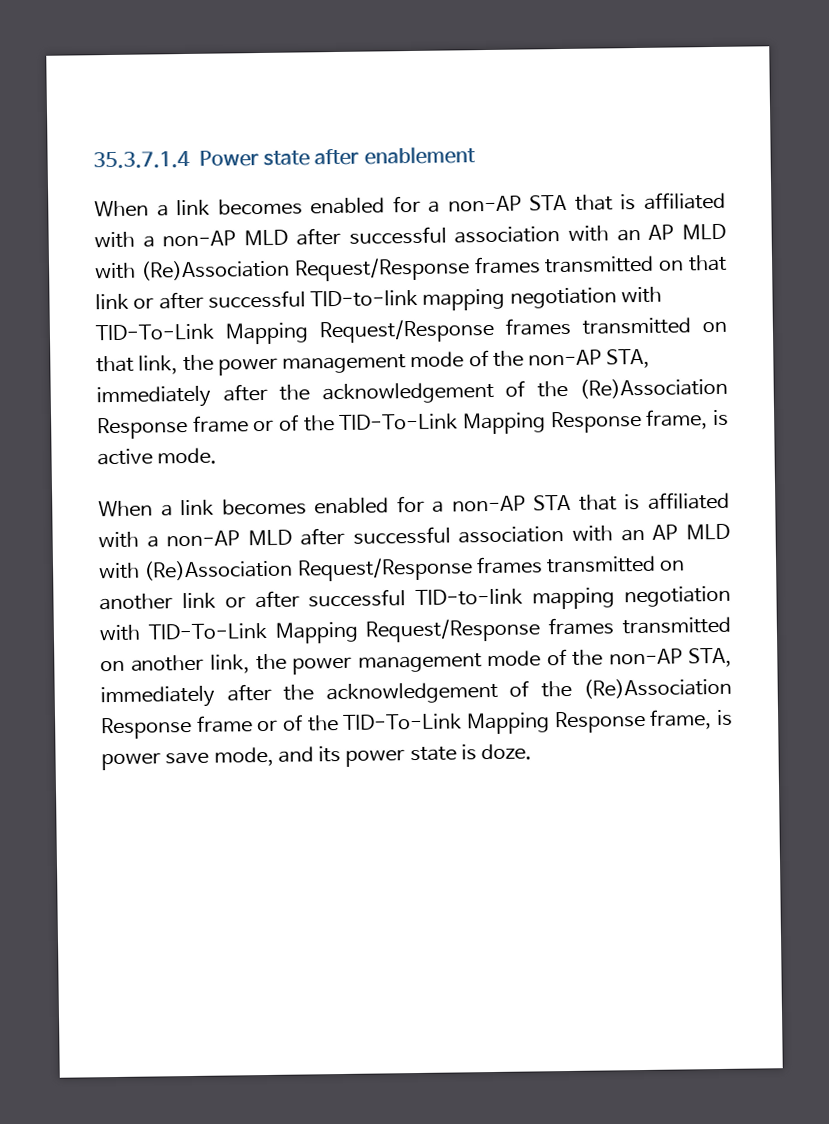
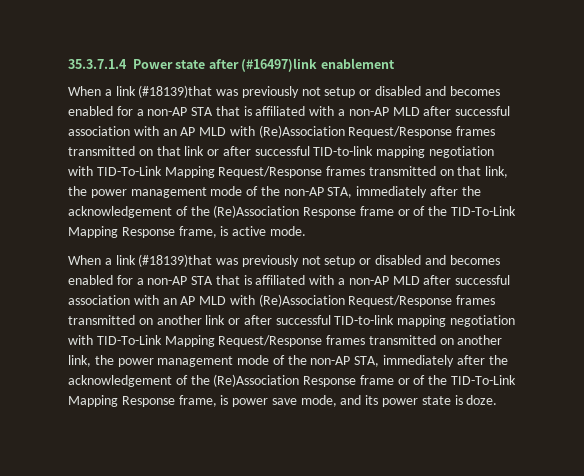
- 35.3.7.1.4 Power state after enablement
+ 35.3.7.1.4 Power state after (#16497)link enablement
- When a link becomes enabled for a non-AP STA that is affiliated with a non-AP MLD after successful association with an AP MLD with (Re)Association Request/Response frames transmitted on that link or after successful TID-to-link mapping negotiation with TID-To-Link Mapping Request/Response frames transmitted on that link, the power management mode of the non-AP STA, immediately after the acknowledgement of the (Re)Association Response frame or of the TID-To-Link Mapping Response frame, is active mode.
+ When a link (#18139)that was previously not setup or disabled and becomes enabled for a non-AP STA that is affiliated with a non-AP MLD after successful association with an AP MLD with (Re)Association Request/Response frames transmitted on that link or after successful TID-to-link mapping negotiation with TID-To-Link Mapping Request/Response frames transmitted on that link, the power management mode of the non-AP STA, immediately after the acknowledgement of the (Re)Association Response frame or of the TID-To-Link Mapping Response frame, is active mode.
- When a link becomes enabled for a non-AP STA that is affiliated with a non-AP MLD after successful association with an AP MLD with (Re)Association Request/Response frames transmitted on another link or after successful TID-to-link mapping negotiation with TID-To-Link Mapping Request/Response frames transmitted on another link, the power management mode of the non-AP STA, immediately after the acknowledgement of the (Re)Association Response frame or of the TID-To-Link Mapping Response frame, is power save mode, and its power state is doze.
+ When a link (#18139)that was previously not setup or disabled and becomes enabled for a non-AP STA that is affiliated with a non-AP MLD after successful association with an AP MLD with (Re)Association Request/Response frames transmitted on another link or after successful TID-to-link mapping negotiation with TID-To-Link Mapping Request/Response frames transmitted on another link, the power management mode of the non-AP STA, immediately after the acknowledgement of the (Re)Association Response frame or of the TID-To-Link Mapping Response frame, is power save mode, and its power state is doze.

